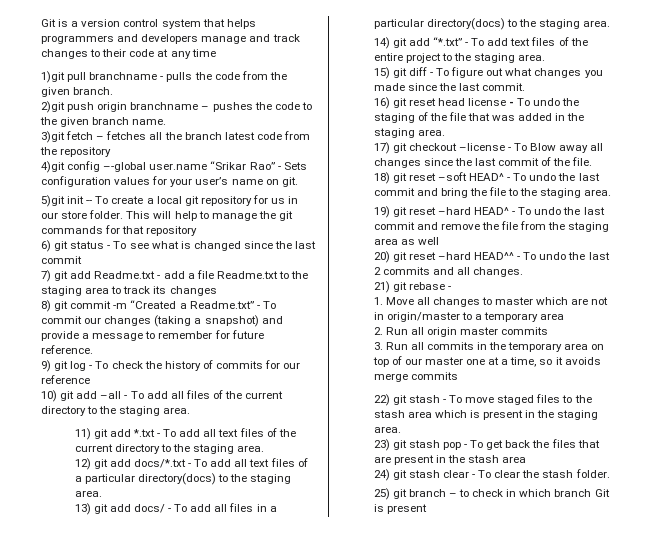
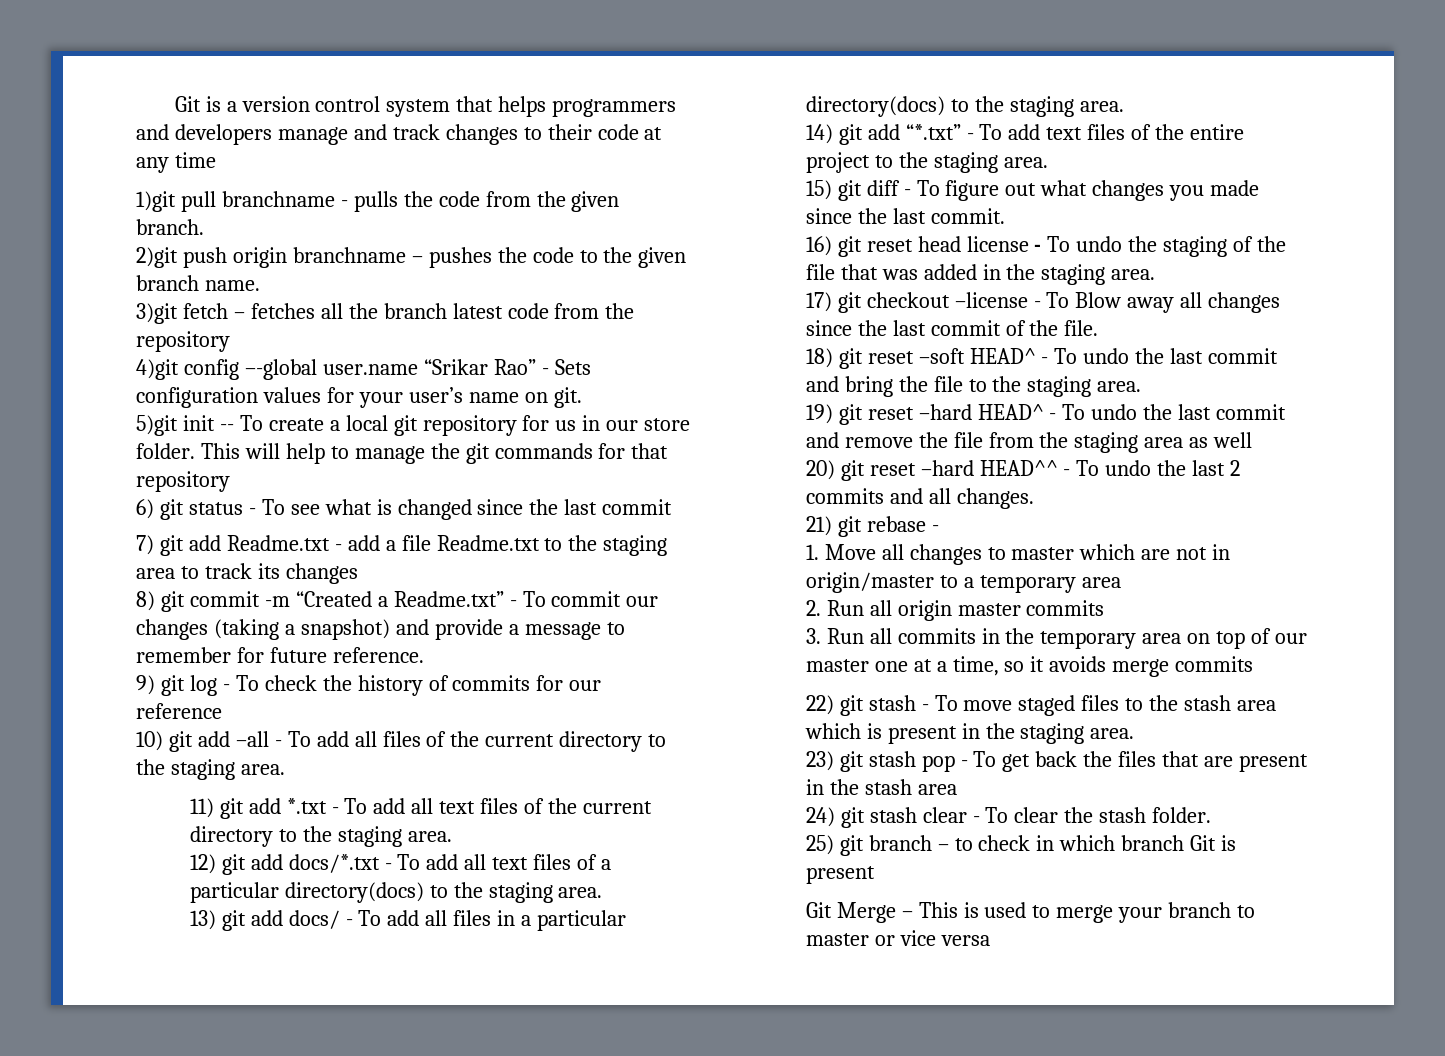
+ Git Merge – This is used to merge your branch to master or vice versa

